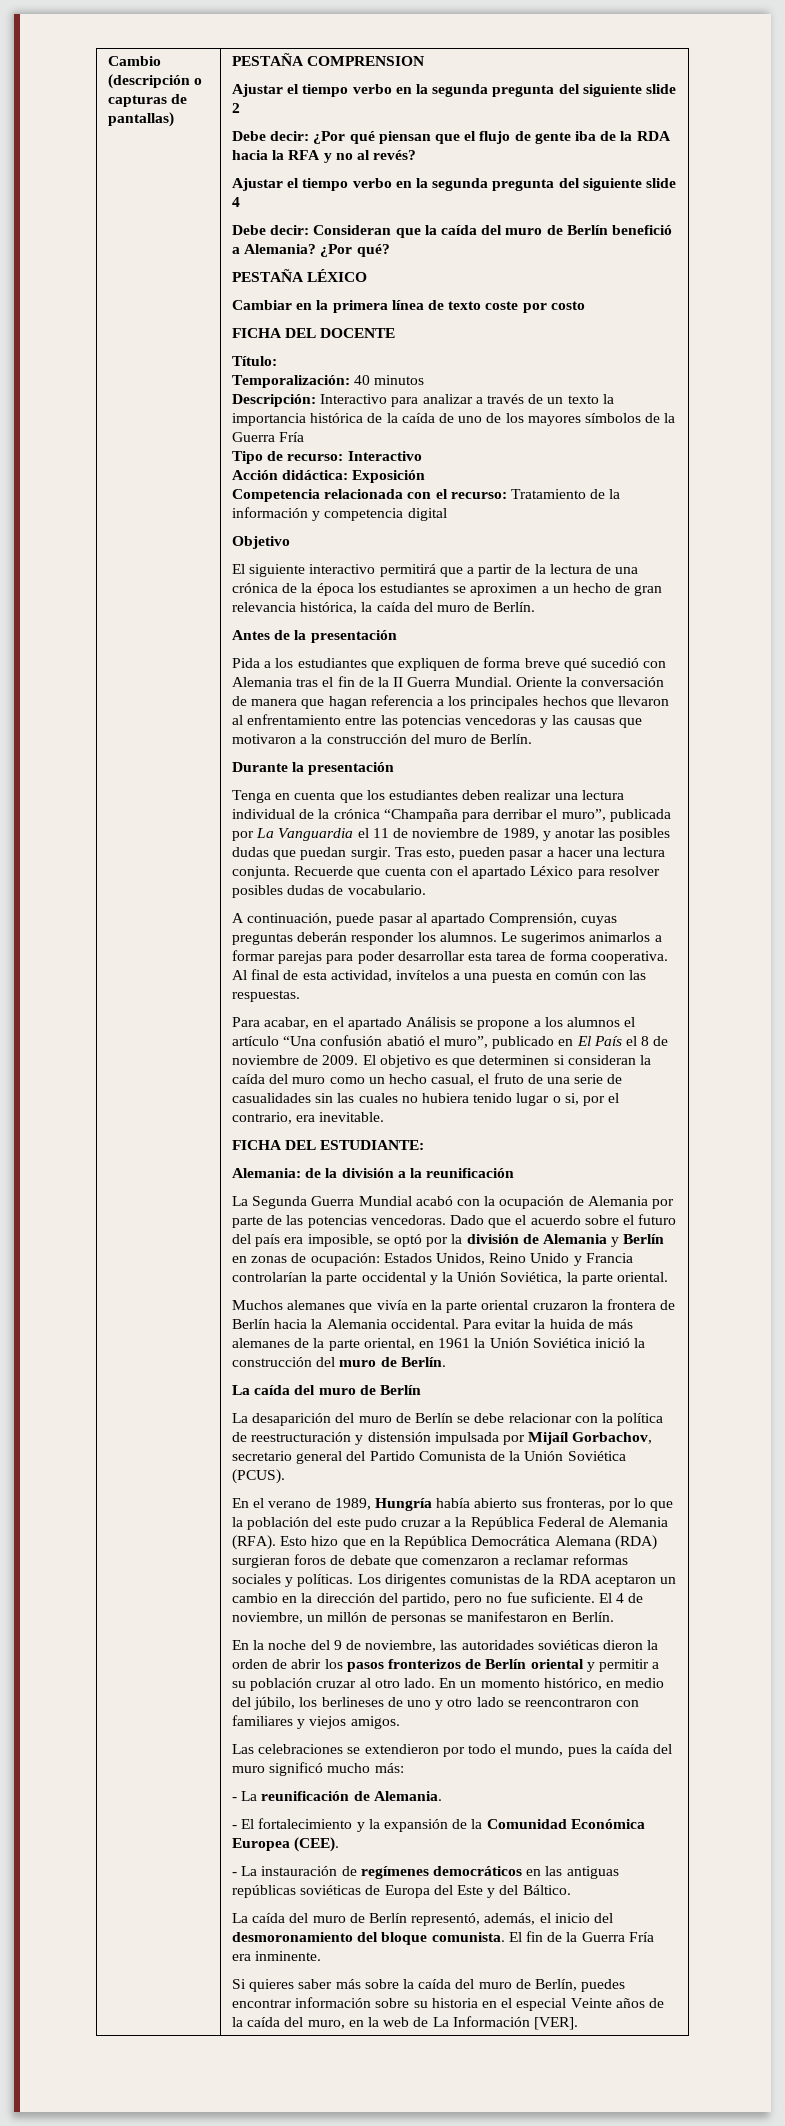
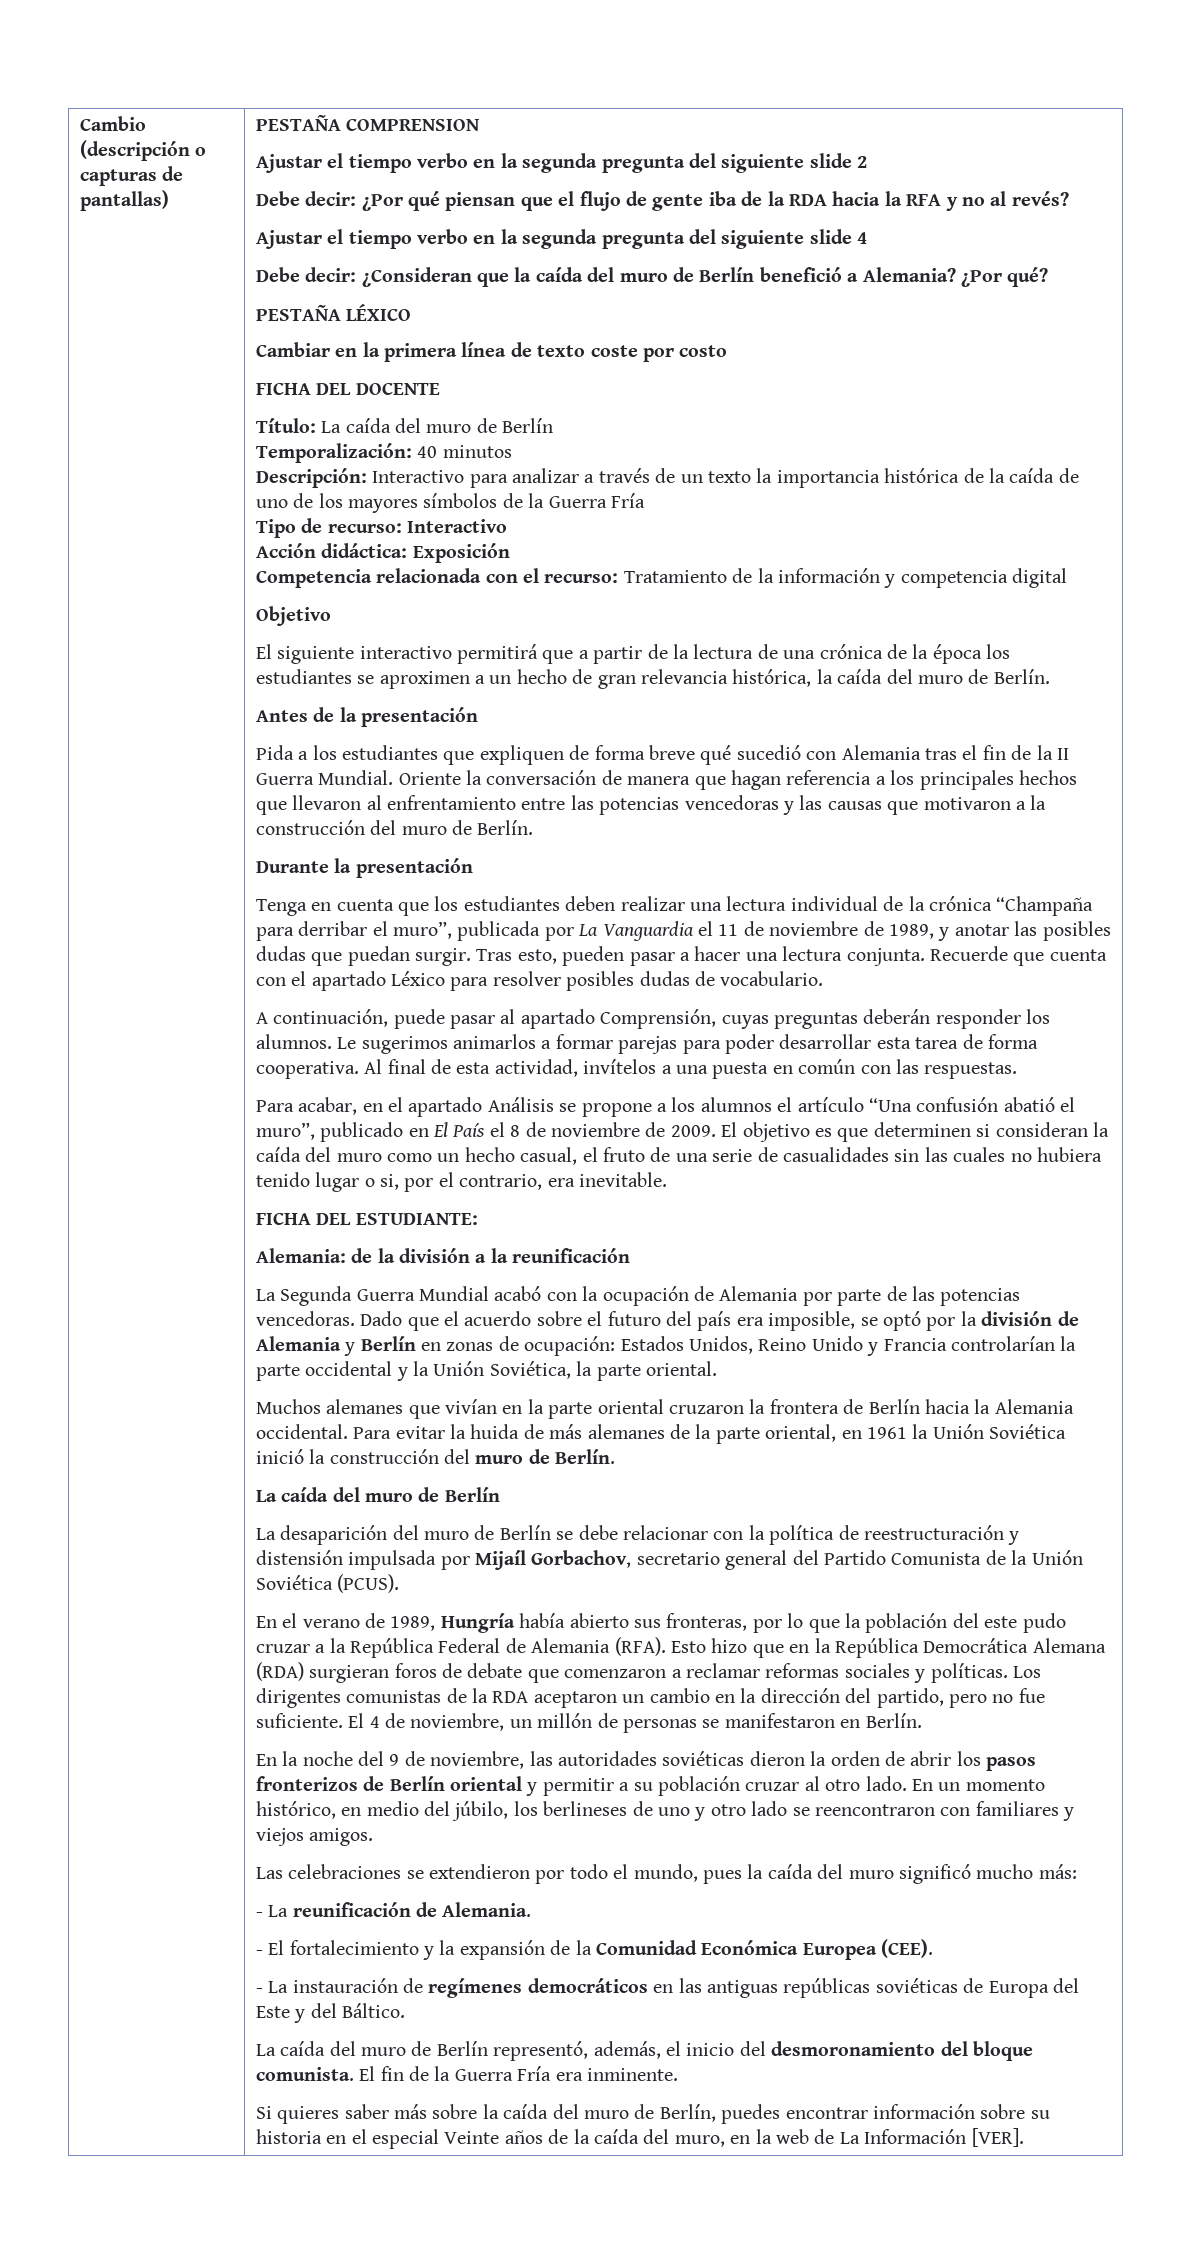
- Debe decir: Consideran que la caída del muro de Berlín benefició a Alemania?
+ Debe decir: ¿Consideran que la caída del muro de Berlín benefició a Alemania?
- Título:
+ Título: La caída del muro de Berlín
- Muchos alemanes que vivía en la parte oriental cruzaron la frontera de Berlín hacia la Alemania occidental.
+ Muchos alemanes que vivían en la parte oriental cruzaron la frontera de Berlín hacia la Alemania occidental.

